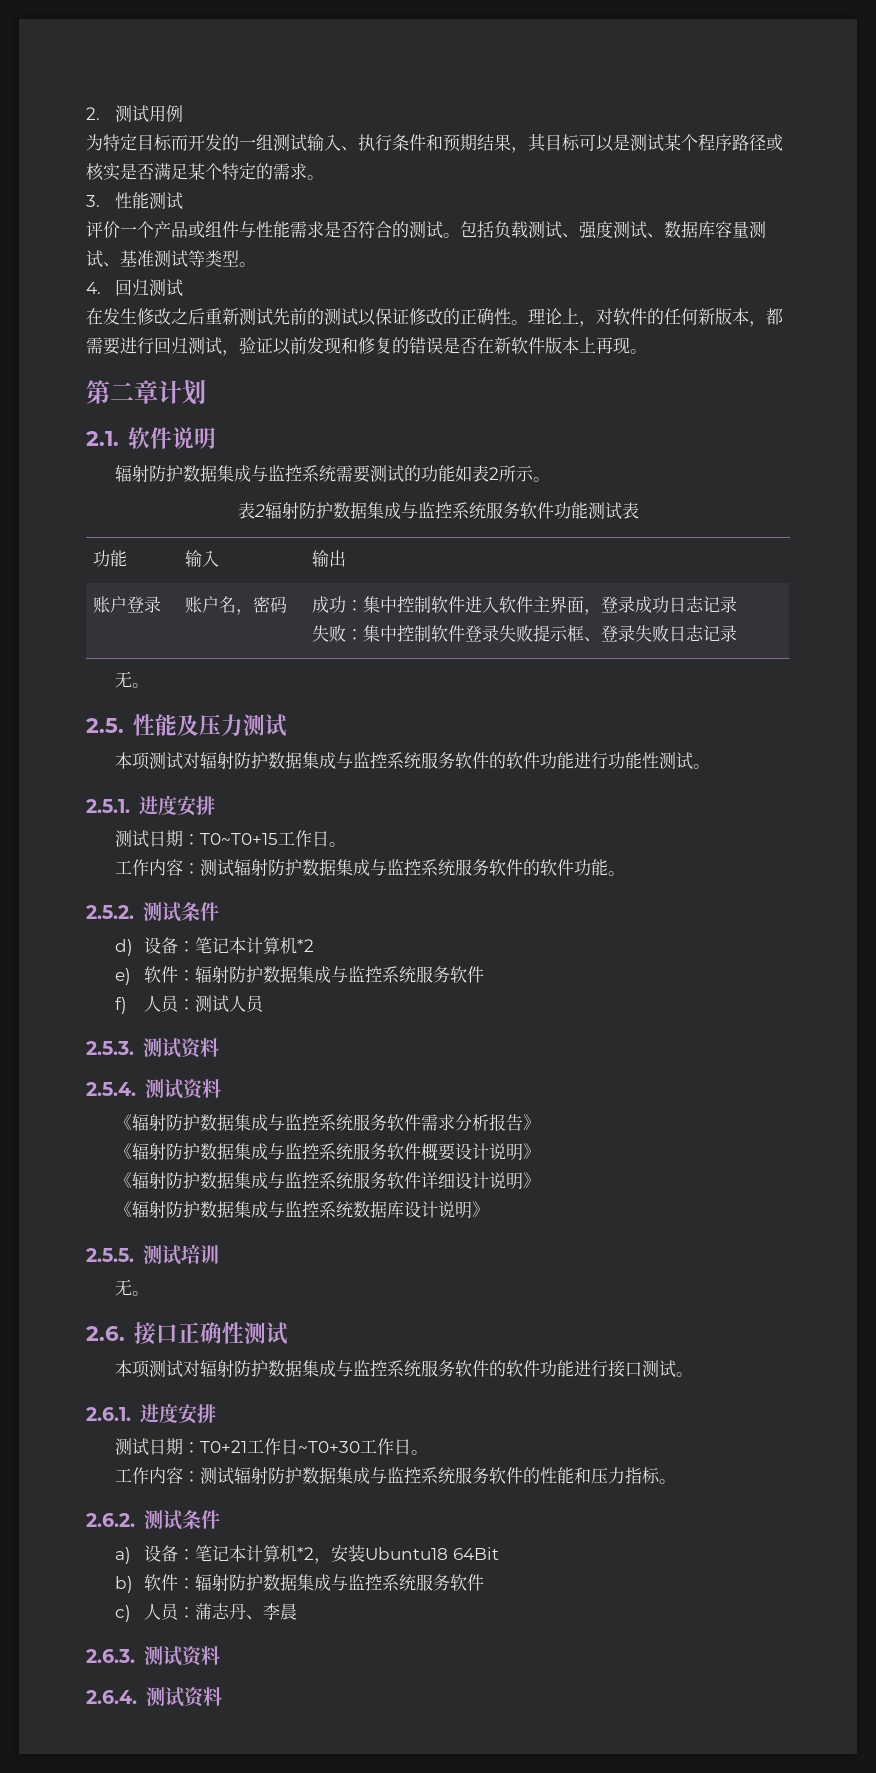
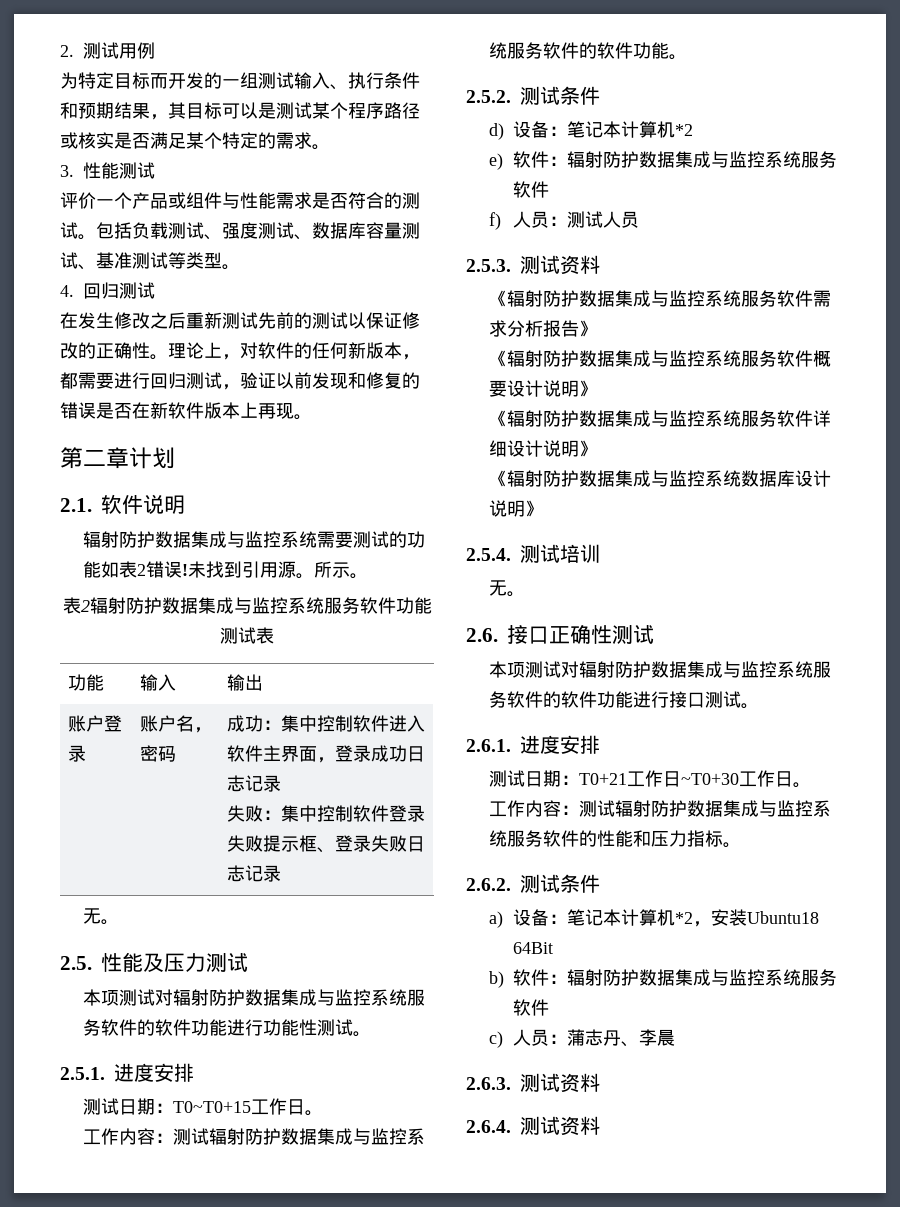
- 辐射防护数据集成与监控系统需要测试的功能如表2所示。
+ 辐射防护数据集成与监控系统需要测试的功能如表2错误!未找到引用源。所示。
- 2.5.4.测试资料
- 2.5.5.测试培训
+ 2.5.4.测试培训

